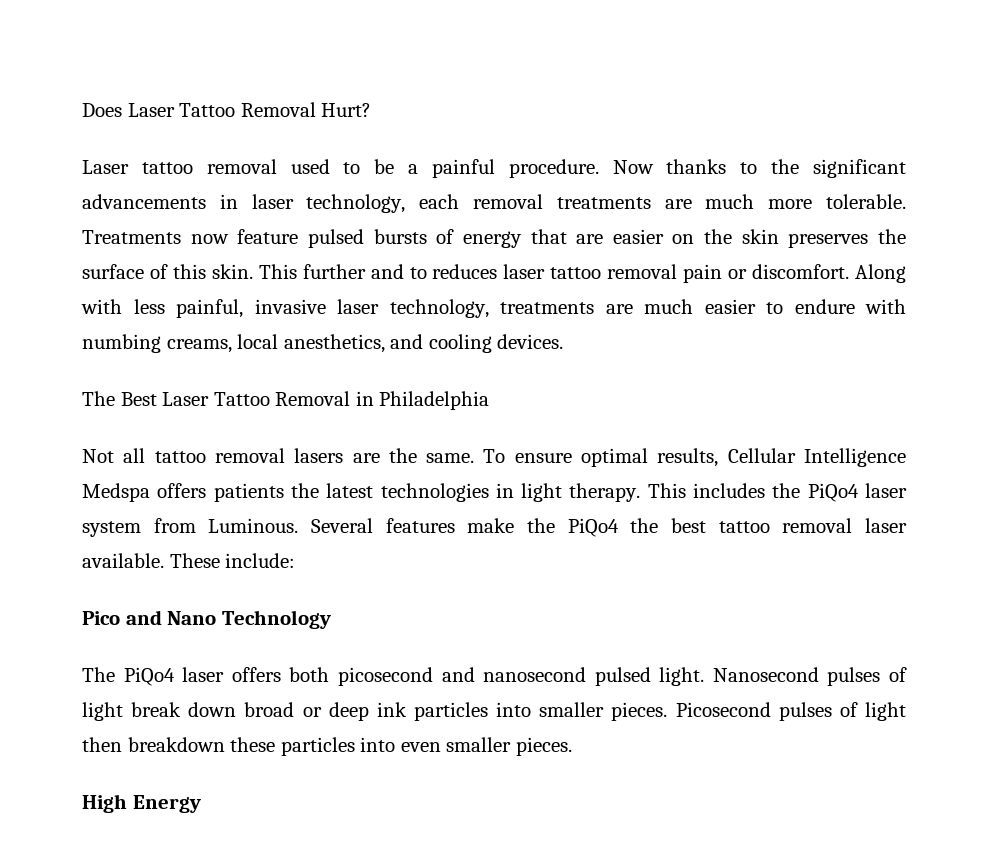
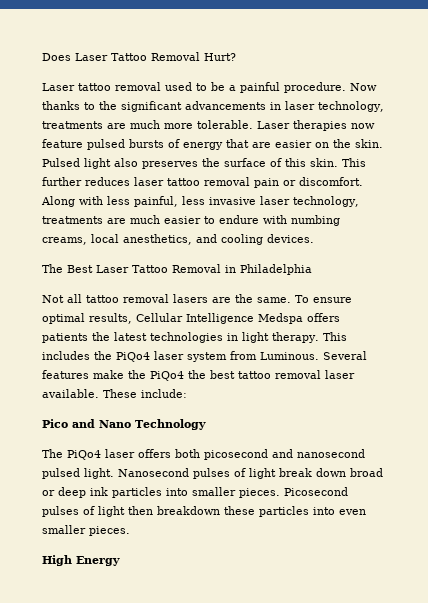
- Now thanks to the significant advancements in laser technology, each removal treatments are much more tolerable.
+ Now thanks to the significant advancements in laser technology, treatments are much more tolerable.
- Treatments now feature pulsed bursts of energy that are easier on the skin preserves the surface of this skin.
+ Laser therapies now feature pulsed bursts of energy that are easier on the skin. Pulsed light also preserves the surface of this skin.
- This further and to reduces laser tattoo removal pain or discomfort.
+ This further reduces laser tattoo removal pain or discomfort.
- Along with less painful, invasive laser technology, treatments are much easier to endure with numbing creams, local anesthetics, and cooling devices.
+ Along with less painful, less invasive laser technology, treatments are much easier to endure with numbing creams, local anesthetics, and cooling devices.

